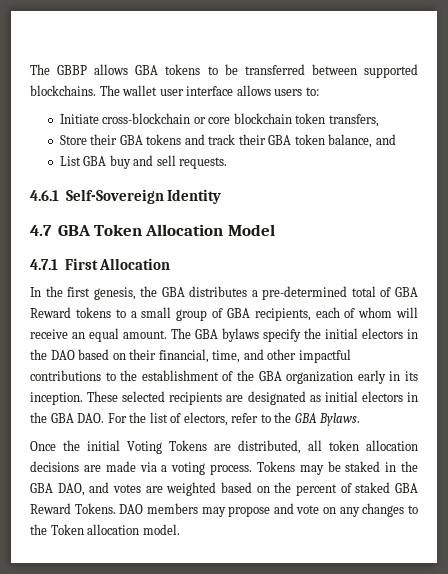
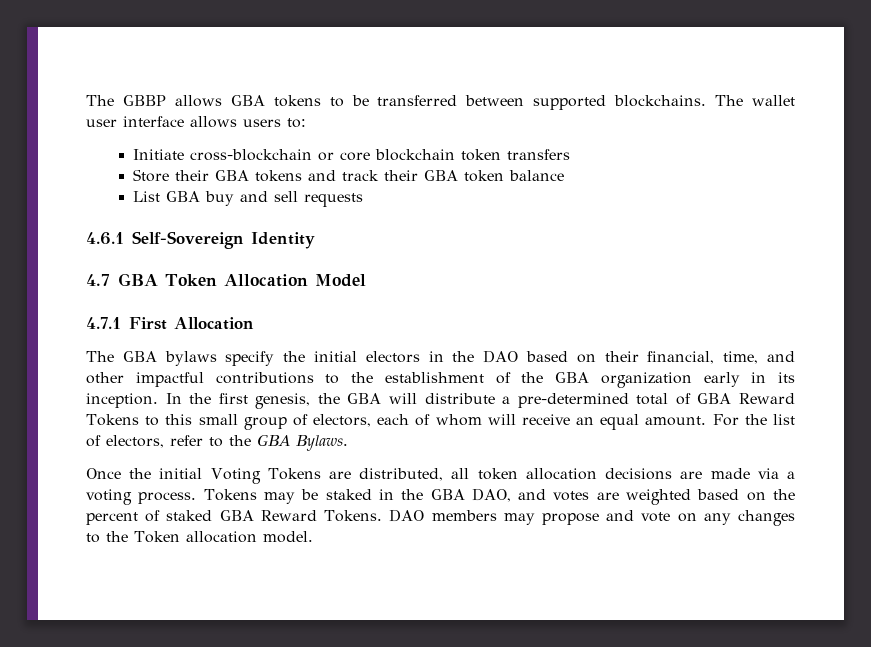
- Initiate cross-blockchain or core blockchain token transfers,
+ Initiate cross-blockchain or core blockchain token transfers
- Store their GBA tokens and track their GBA token balance, and
+ Store their GBA tokens and track their GBA token balance
- List GBA buy and sell requests.
+ List GBA buy and sell requests
- In the first genesis, the GBA distributes a pre-determined total of GBA Reward tokens to a small group of GBA recipients, each of whom will receive an equal amount.
- These selected recipients are designated as initial electors in the GBA DAO. For the list of electors, refer to the GBA Bylaws.
+ In the first genesis, the GBA will distribute a pre-determined total of GBA Reward Tokens to this small group of electors, each of whom will receive an equal amount. For the list of electors, refer to the GBA Bylaws.

